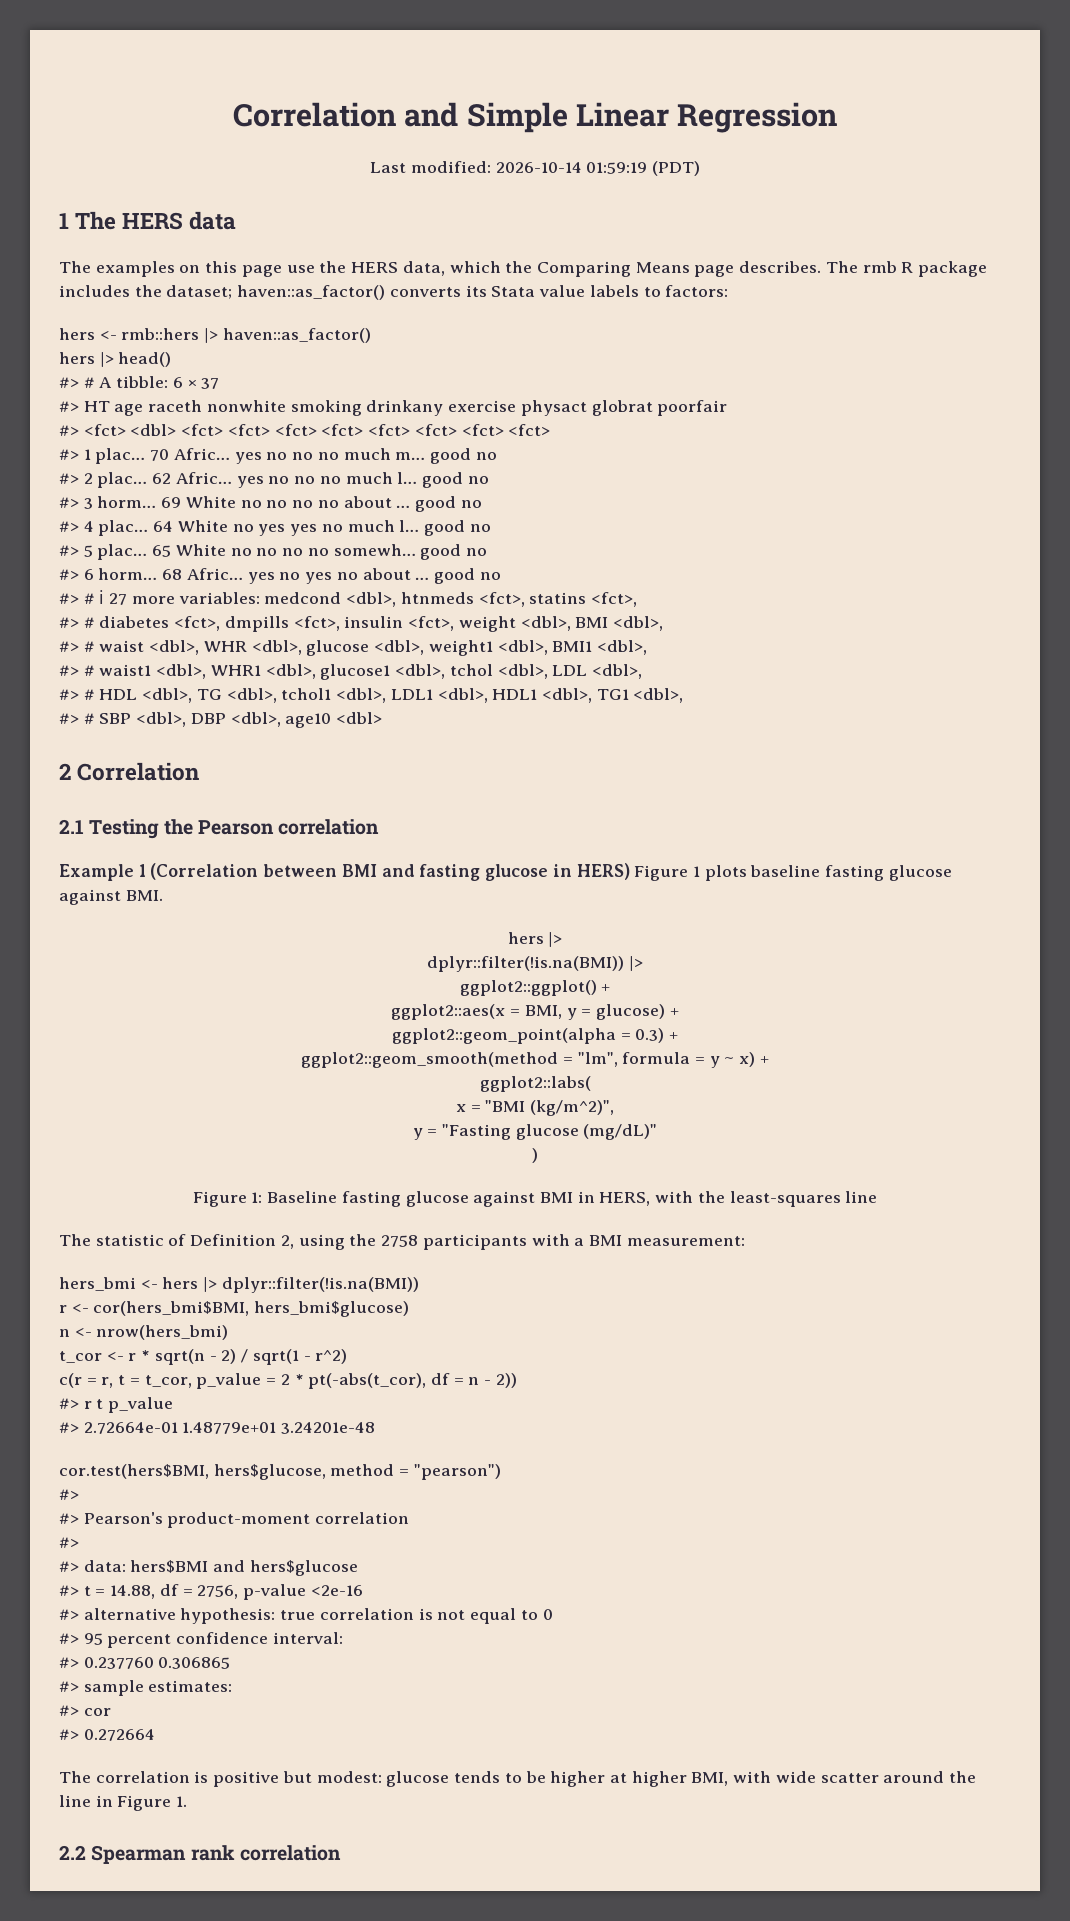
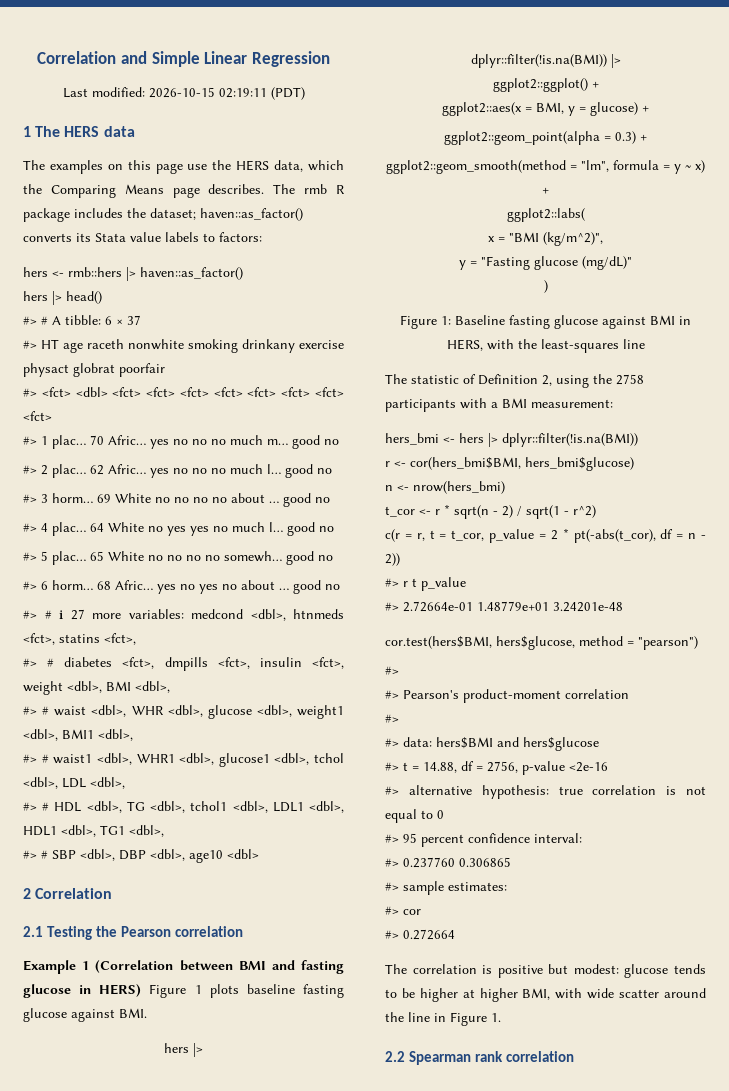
- Last modified: 2026-10-14 01:59:19 (PDT)
+ Last modified: 2026-10-15 02:19:11 (PDT)

